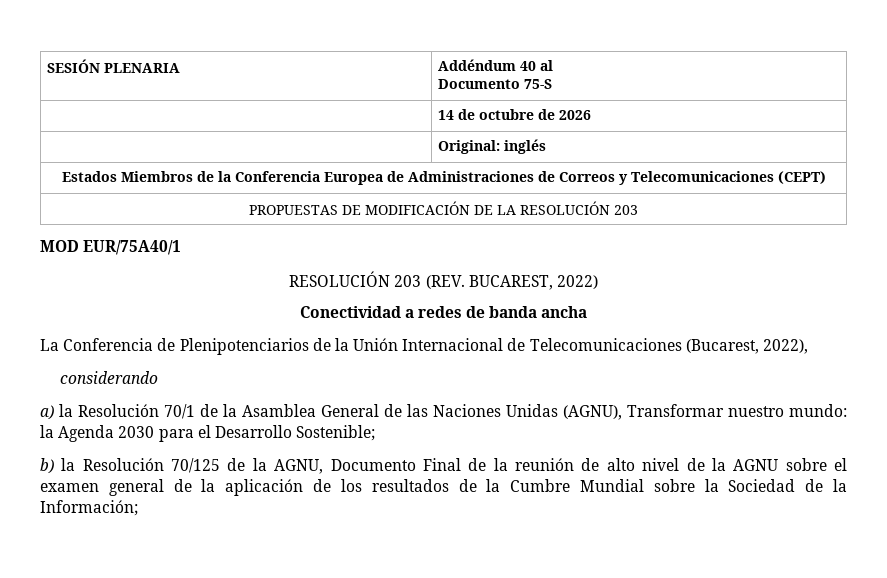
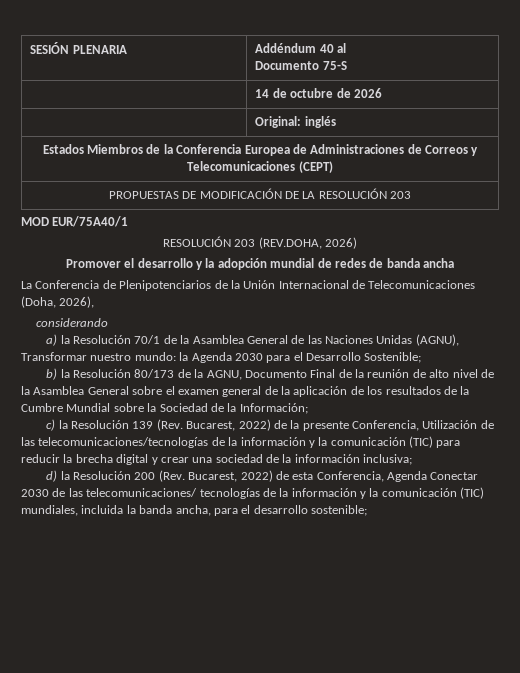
- RESOLUCIÓN 203 (REV. BUCAREST, 2022)
- Conectividad a redes de banda ancha
+ RESOLUCIÓN 203 (REV.DOHA, 2026)
+ Promover el desarrollo y la adopción mundial de redes de banda ancha
- La Conferencia de Plenipotenciarios de la Unión Internacional de Telecomunicaciones (Bucarest, 2022),
+ La Conferencia de Plenipotenciarios de la Unión Internacional de Telecomunicaciones (Doha, 2026),
- b) la Resolución 70/125 de la AGNU, Documento Final de la reunión de alto nivel de la AGNU sobre el examen general de la aplicación de los resultados de la Cumbre Mundial sobre la Sociedad de la Información;
+ b) la Resolución 80/173 de la AGNU, Documento Final de la reunión de alto nivel de la Asamblea General sobre el examen general de la aplicación de los resultados de la Cumbre Mundial sobre la Sociedad de la Información;
+ c) la Resolución 139 (Rev. Bucarest, 2022) de la presente Conferencia, Utilización de las telecomunicaciones/tecnologías de la información y la comunicación (TIC) para reducir la brecha digital y crear una sociedad de la información inclusiva;
+ d) la Resolución 200 (Rev. Bucarest, 2022) de esta Conferencia, Agenda Conectar 2030 de las telecomunicaciones/ tecnologías de la información y la comunicación (TIC) mundiales, incluida la banda ancha, para el desarrollo sostenible;

